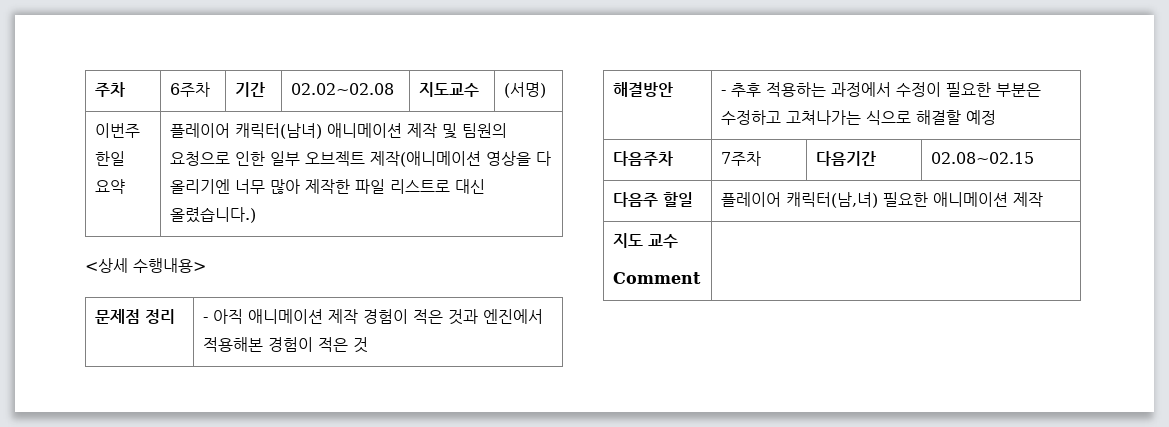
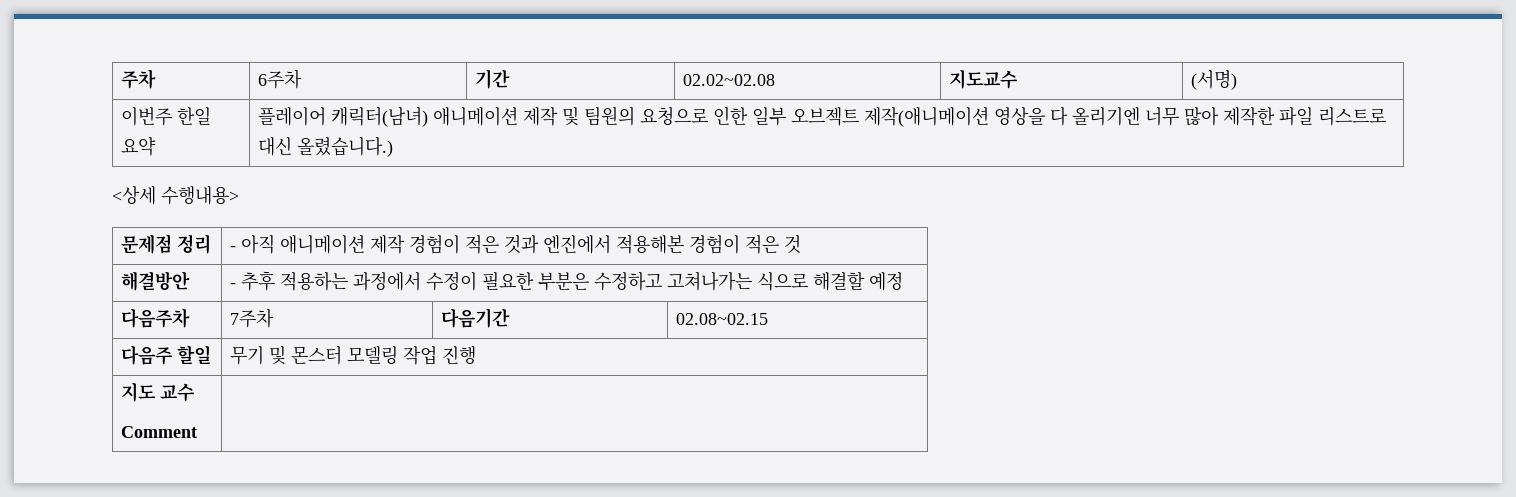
- 다음주 할일 | 플레이어 캐릭터(남,녀) 필요한 애니메이션 제작
+ 다음주 할일 | 무기 및 몬스터 모델링 작업 진행

